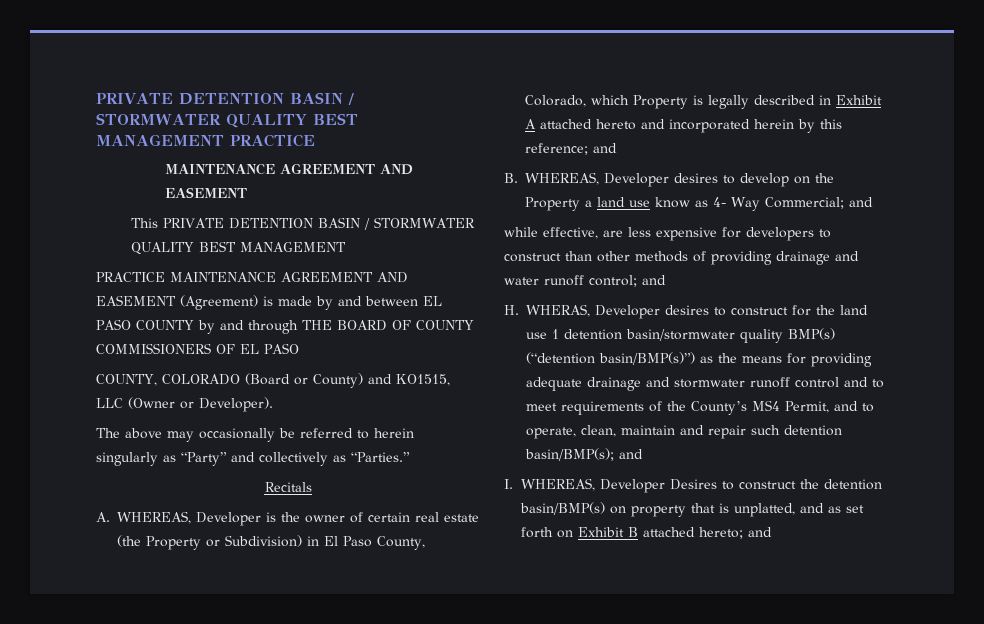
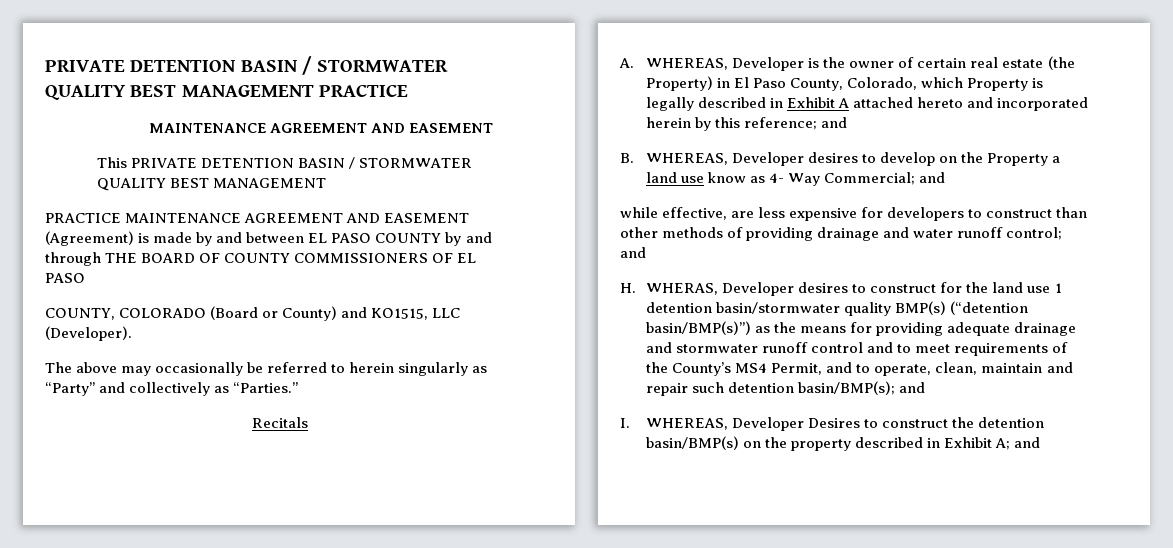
- COUNTY, COLORADO (Board or County) and KO1515, LLC (Owner or Developer).
+ COUNTY, COLORADO (Board or County) and KO1515, LLC (Developer).
- A. WHEREAS, Developer is the owner of certain real estate (the Property or Subdivision) in El Paso County, Colorado, which Property is legally described in Exhibit A attached hereto and incorporated herein by this reference; and
+ A. WHEREAS, Developer is the owner of certain real estate (the Property) in El Paso County, Colorado, which Property is legally described in Exhibit A attached hereto and incorporated herein by this reference; and
- I. WHEREAS, Developer Desires to construct the detention basin/BMP(s) on property that is unplatted, and as set forth on Exhibit B attached hereto; and
+ I. WHEREAS, Developer Desires to construct the detention basin/BMP(s) on the property described in Exhibit A; and

